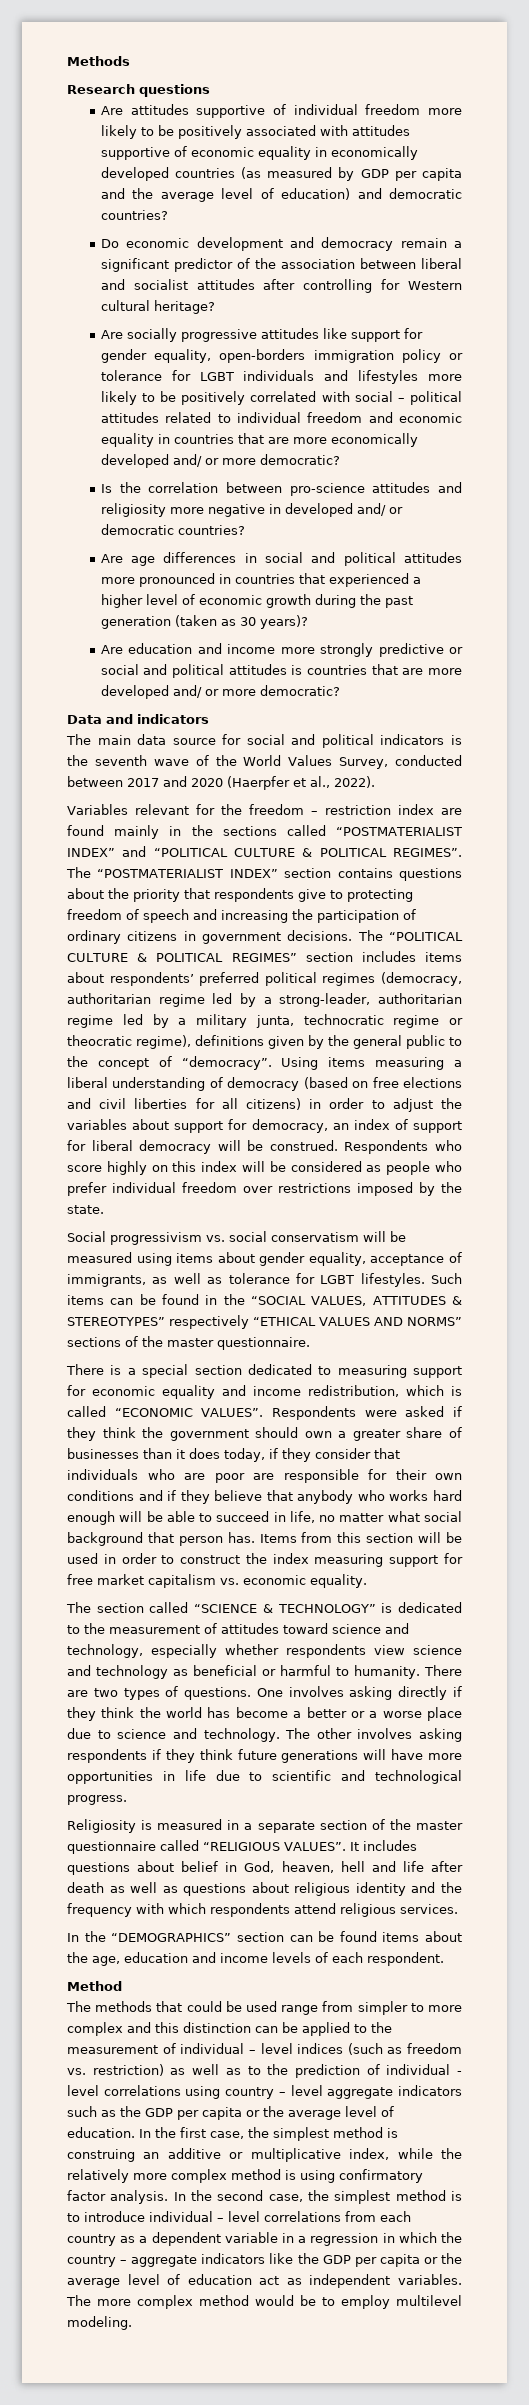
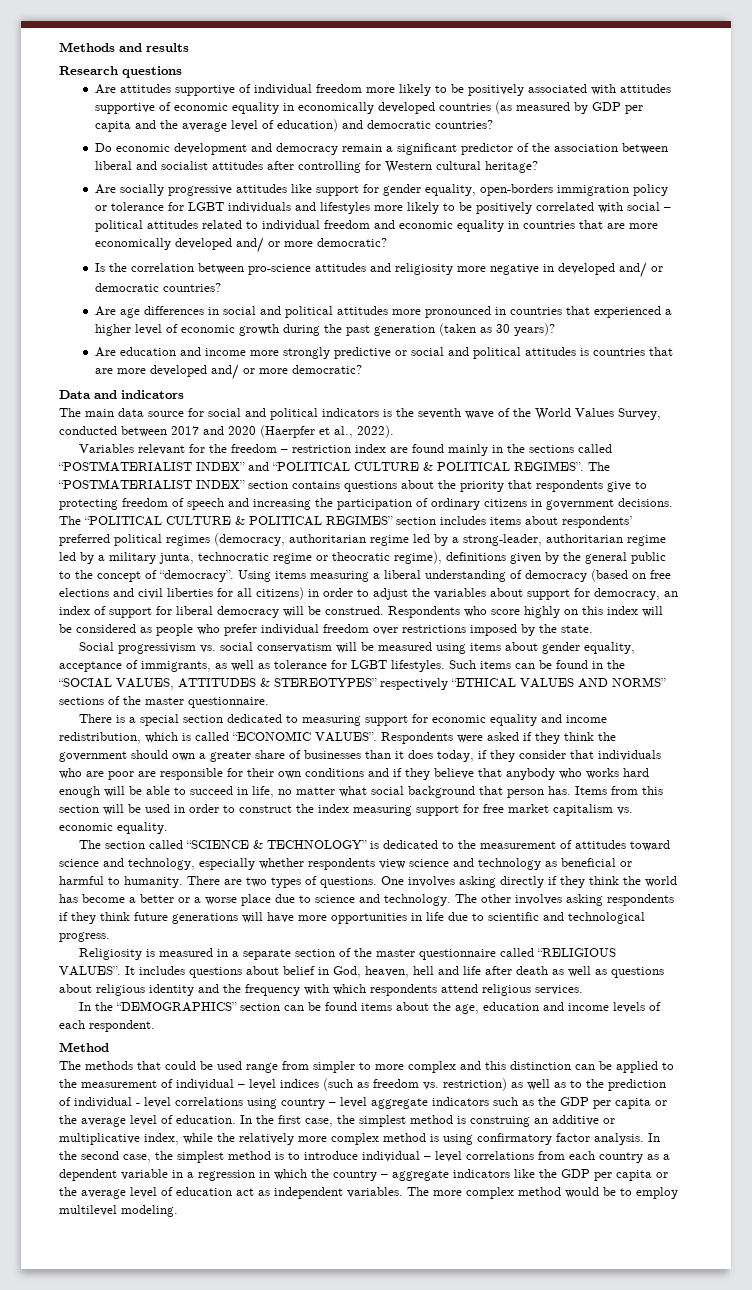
- Methods
+ Methods and results

